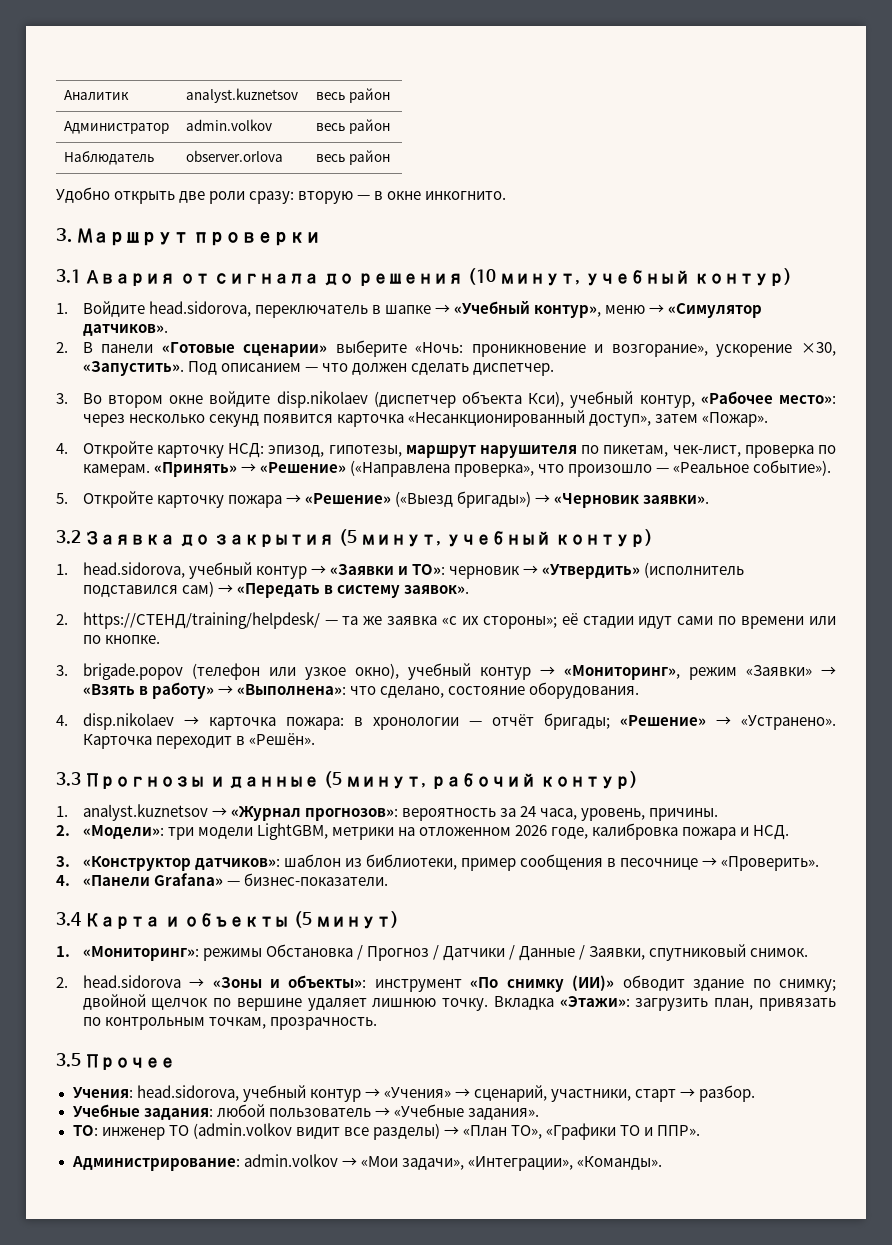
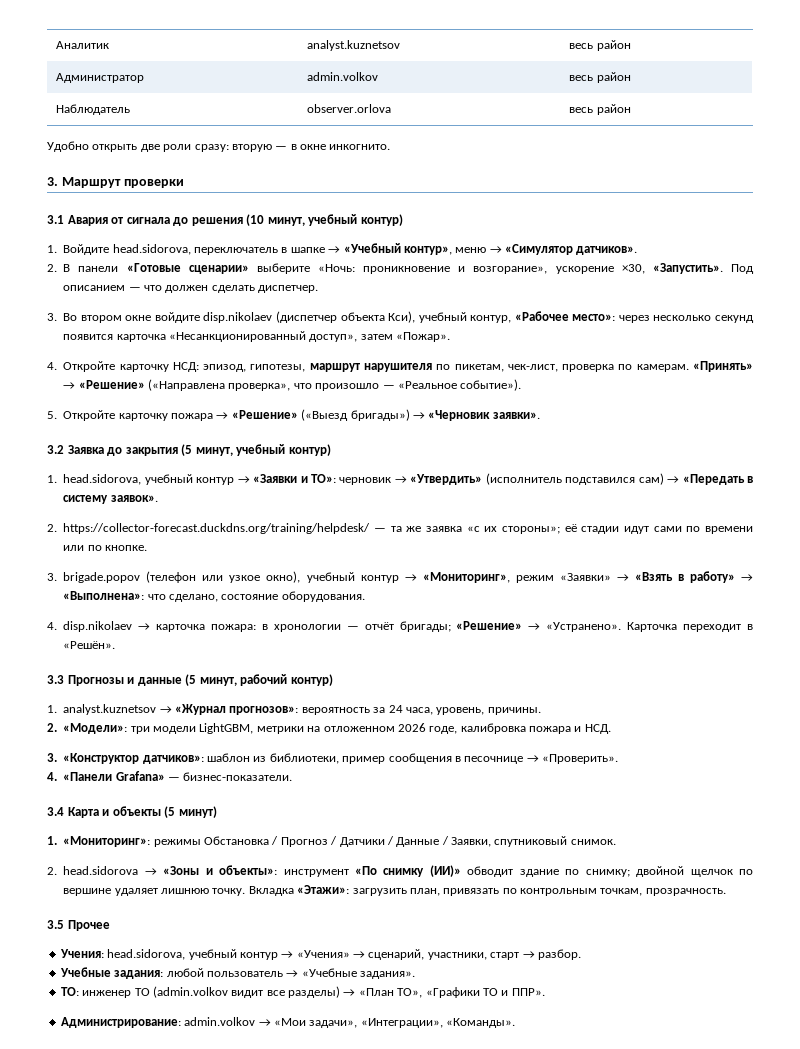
- 2. https://СТЕНД/training/helpdesk/ — та же заявка «с их стороны»; её стадии идут сами по времени или по кнопке.
+ 2. https://collector-forecast.duckdns.org/training/helpdesk/ — та же заявка «с их стороны»; её стадии идут сами по времени или по кнопке.

